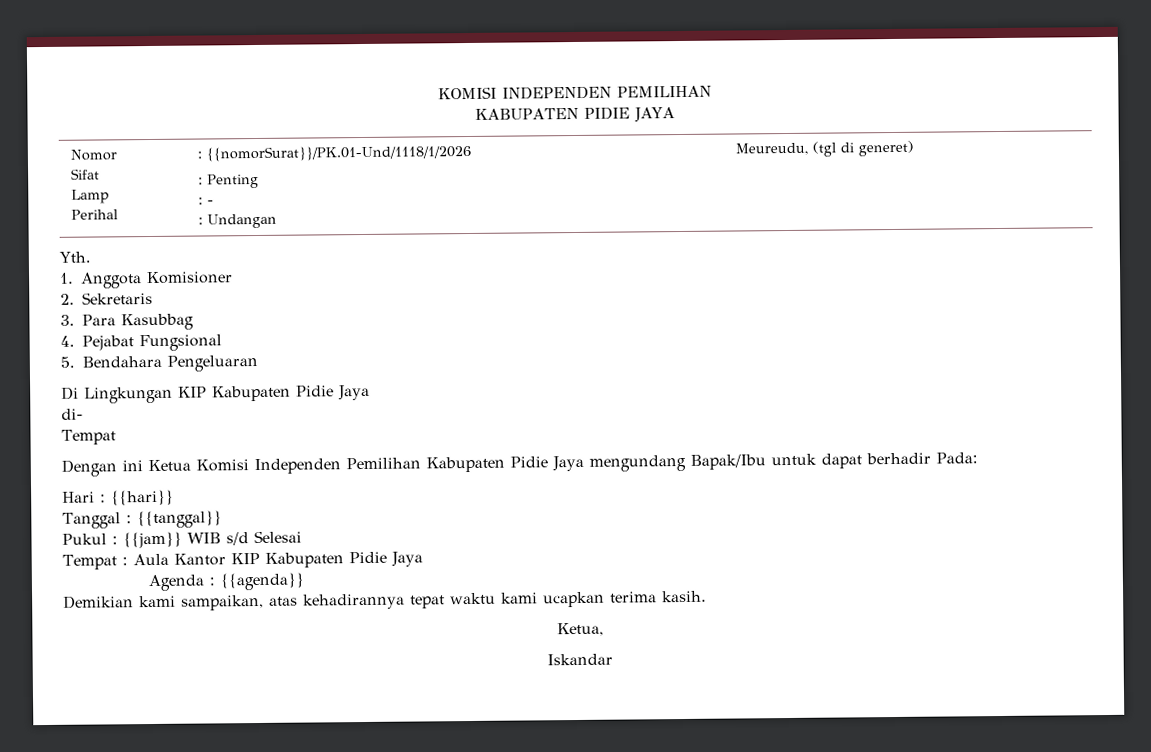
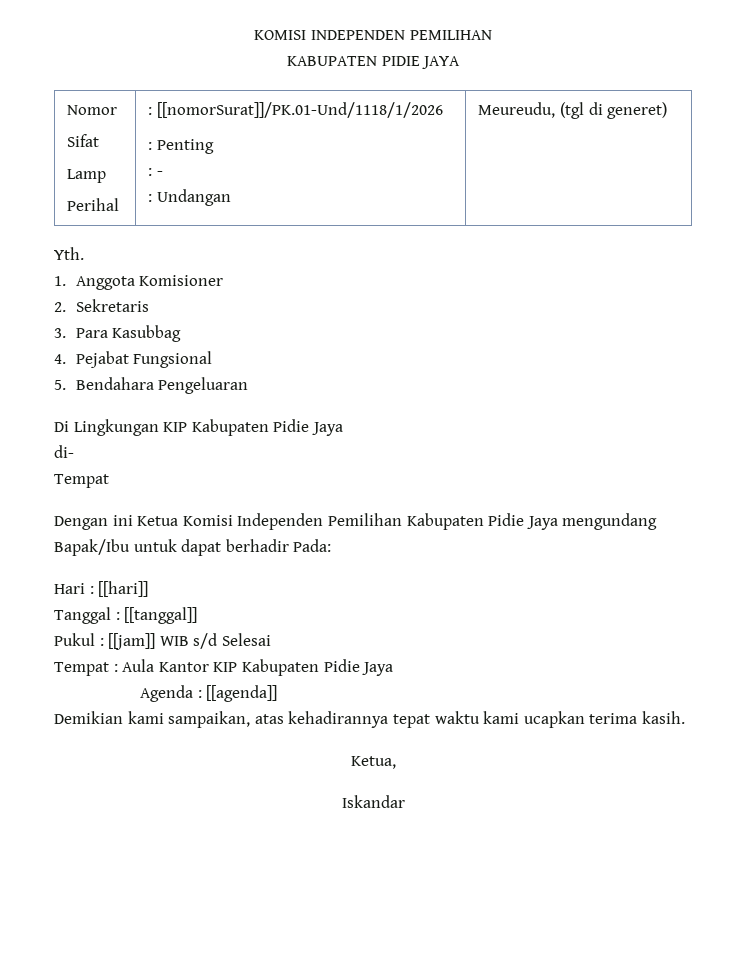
  Nomor
  Sifat
  Lamp
- Perihal | : {{nomorSurat}}/PK.01-Und/1118/1/2026
+ Perihal | : [[nomorSurat]]/PK.01-Und/1118/1/2026
- Hari : {{hari}}
+ Hari : [[hari]]
- Tanggal : {{tanggal}}
+ Tanggal : [[tanggal]]
- Pukul : {{jam}} WIB s/d Selesai
+ Pukul : [[jam]] WIB s/d Selesai
- Agenda : {{agenda}}
+ Agenda : [[agenda]]

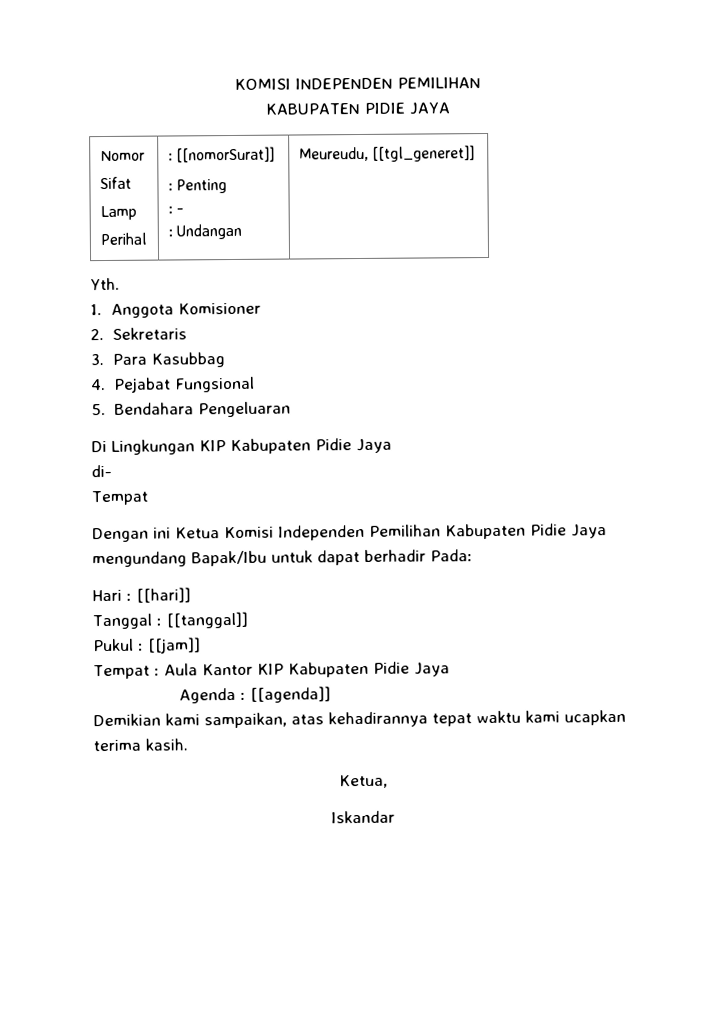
  Nomor
  Sifat
  Lamp
- Perihal | : [[nomorSurat]]/PK.01-Und/1118/1/2026
+ Perihal | : [[nomorSurat]]
  : Penting
  : -
- : Undangan | Meureudu, (tgl di generet)
+ : Undangan | Meureudu, [[tgl_generet]]
- Pukul : [[jam]] WIB s/d Selesai
+ Pukul : [[jam]]

